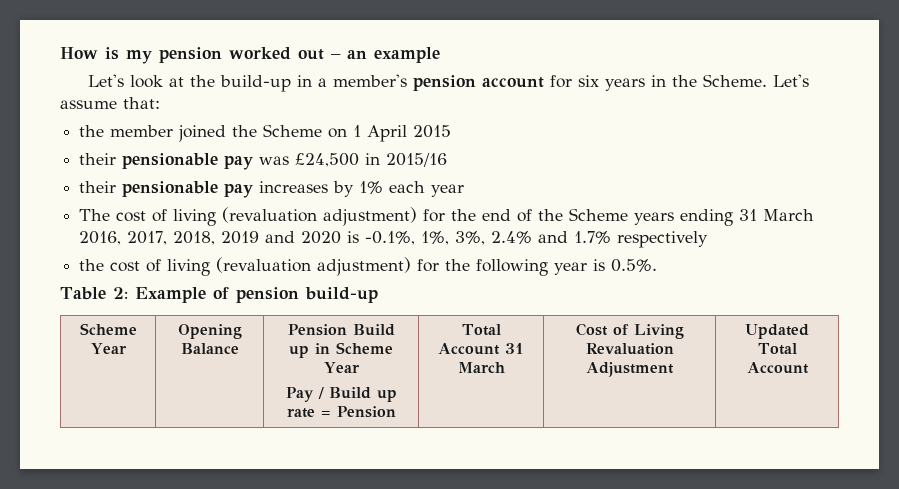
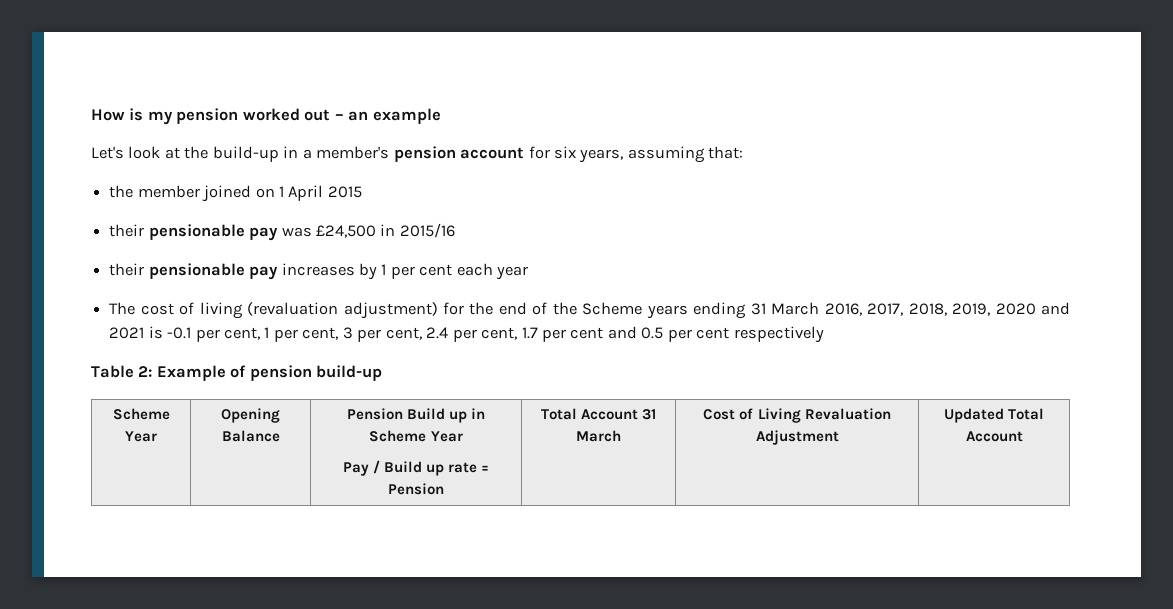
- Let's look at the build-up in a member's pension account for six years in the Scheme. Let's assume that:
+ Let's look at the build-up in a member's pension account for six years, assuming that:
- the member joined the Scheme on 1 April 2015
+ the member joined on 1 April 2015
- their pensionable pay increases by 1% each year
+ their pensionable pay increases by 1 per cent each year
- The cost of living (revaluation adjustment) for the end of the Scheme years ending 31 March 2016, 2017, 2018, 2019 and 2020 is -0.1%, 1%, 3%, 2.4% and 1.7% respectively
- the cost of living (revaluation adjustment) for the following year is 0.5%.
+ The cost of living (revaluation adjustment) for the end of the Scheme years ending 31 March 2016, 2017, 2018, 2019, 2020 and 2021 is -0.1 per cent, 1 per cent, 3 per cent, 2.4 per cent, 1.7 per cent and 0.5 per cent respectively

